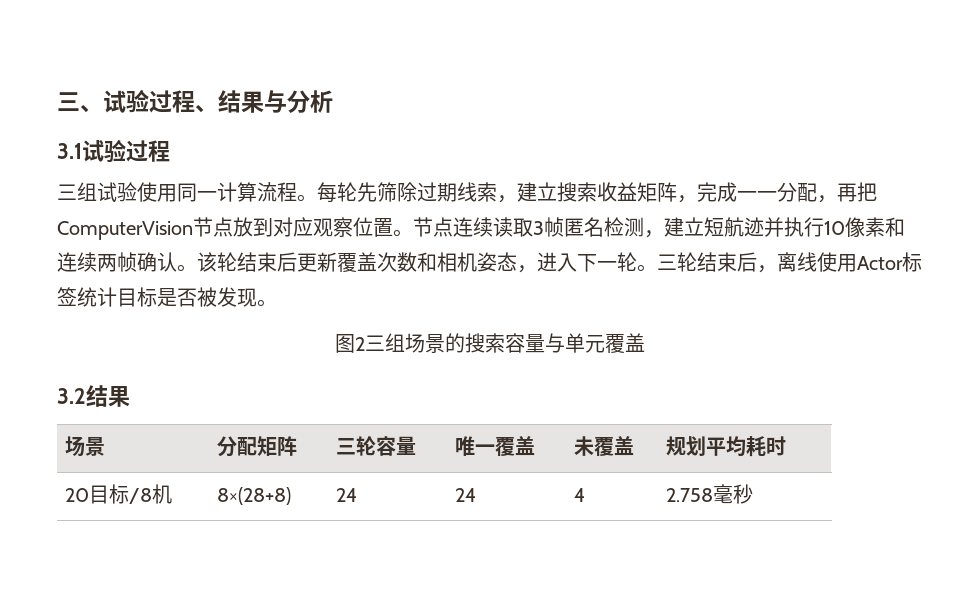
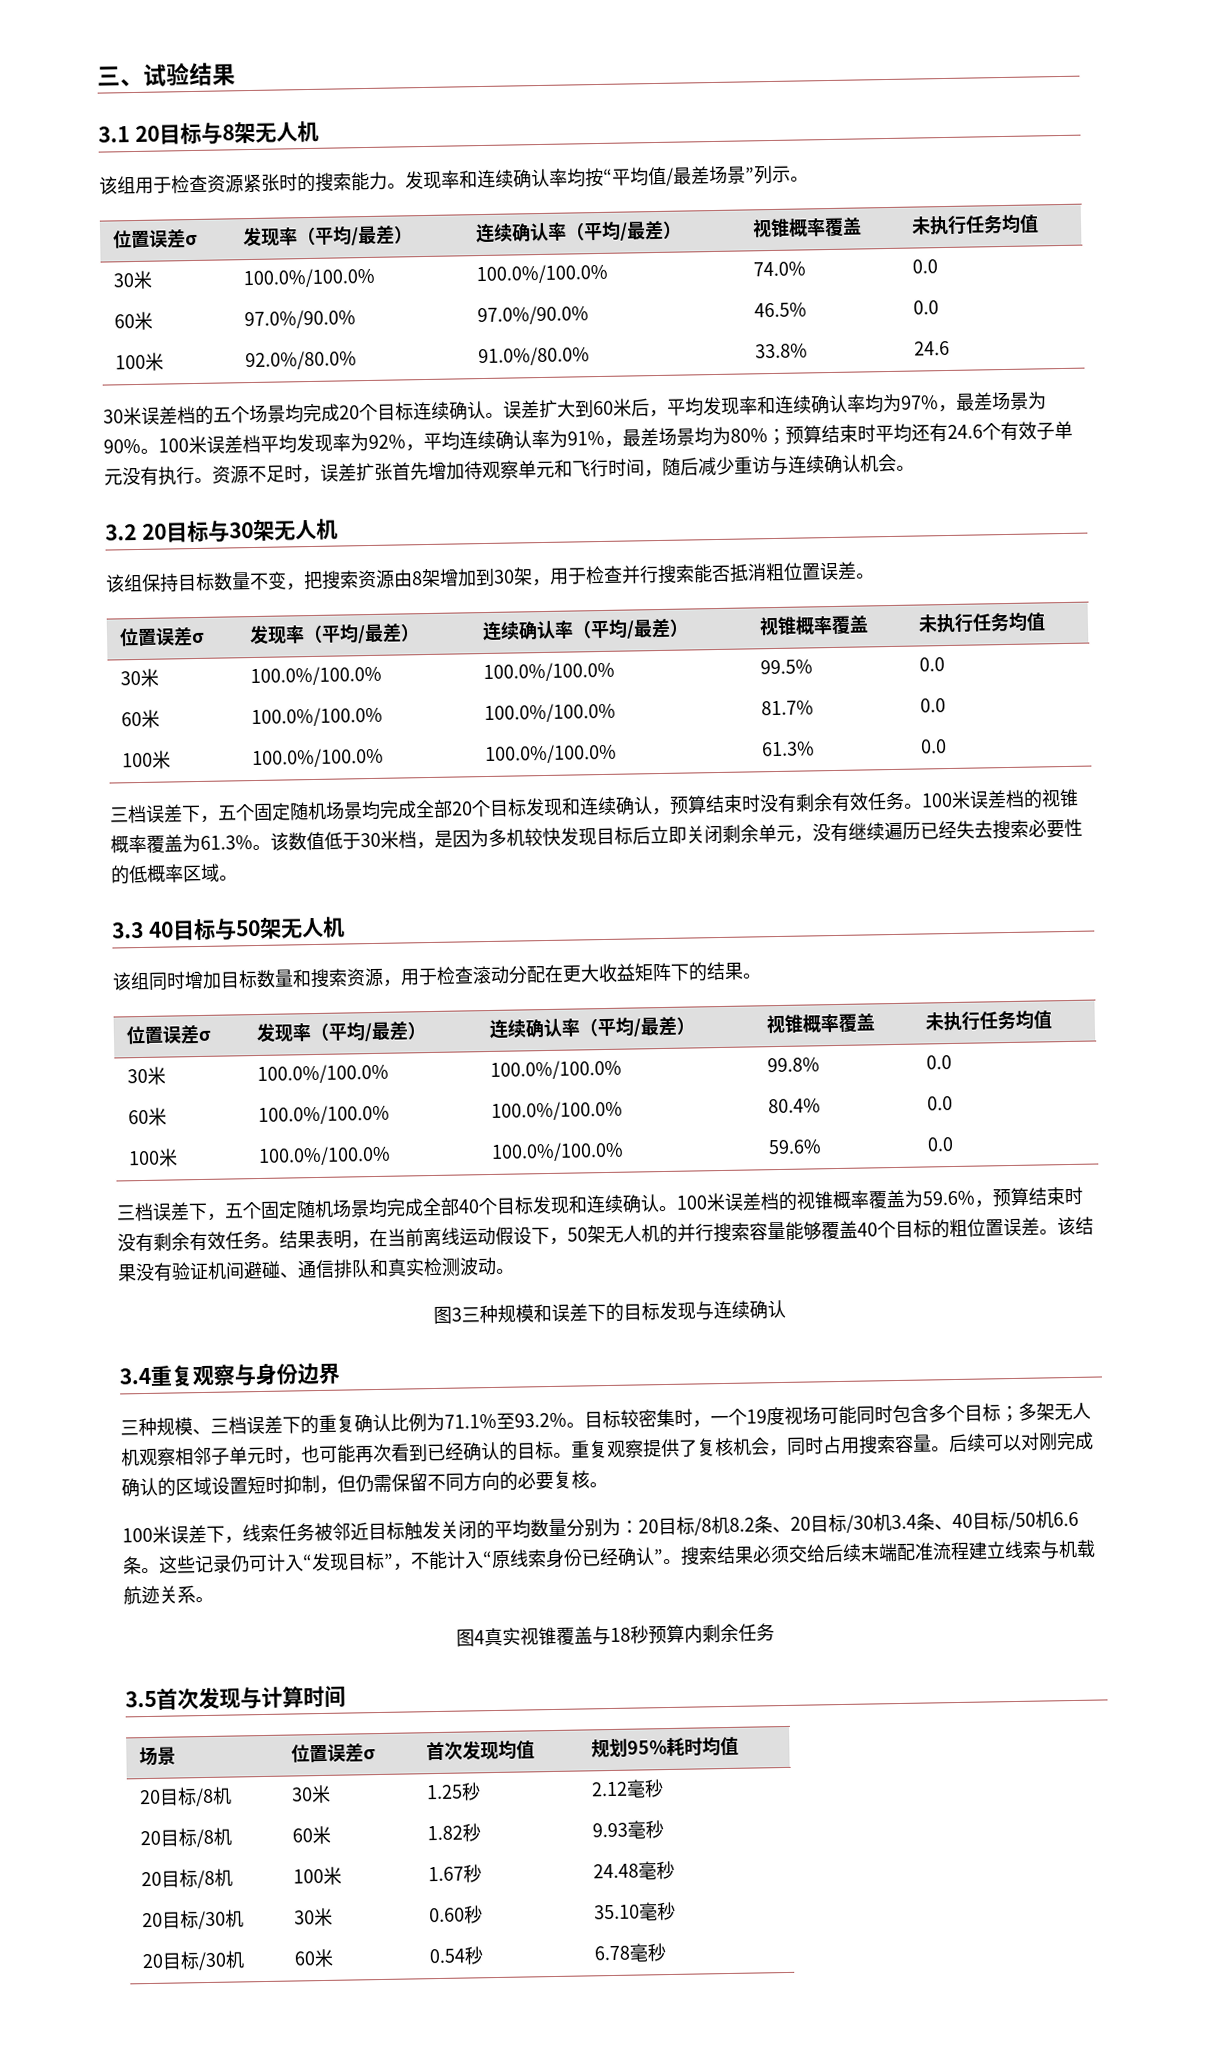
- 三、试验过程、结果与分析
+ 三、试验结果
- 3.1试验过程
- 三组试验使用同一计算流程。每轮先筛除过期线索，建立搜索收益矩阵，完成一一分配，再把ComputerVision节点放到对应观察位置。节点连续读取3帧匿名检测，建立短航迹并执行10像素和连续两帧确认。该轮结束后更新覆盖次数和相机姿态，进入下一轮。三轮结束后，离线使用Actor标签统计目标是否被发现。
- 图2三组场景的搜索容量与单元覆盖
- 3.2结果
- 场景 | 分配矩阵 | 三轮容量 | 唯一覆盖 | 未覆盖 | 规划平均耗时
- 20目标/8机 | 8×(28+8) | 24 | 24 | 4 | 2.758毫秒
+ 3.1 20目标与8架无人机
+ 该组用于检查资源紧张时的搜索能力。发现率和连续确认率均按“平均值/最差场景”列示。
+ 位置误差σ | 发现率（平均/最差） | 连续确认率（平均/最差） | 视锥概率覆盖 | 未执行任务均值
+ 30米 | 100.0%/100.0% | 100.0%/100.0% | 74.0% | 0.0
+ 60米 | 97.0%/90.0% | 97.0%/90.0% | 46.5% | 0.0
+ 100米 | 92.0%/80.0% | 91.0%/80.0% | 33.8% | 24.6
+ 30米误差档的五个场景均完成20个目标连续确认。误差扩大到60米后，平均发现率和连续确认率均为97%，最差场景为90%。100米误差档平均发现率为92%，平均连续确认率为91%，最差场景均为80%；预算结束时平均还有24.6个有效子单元没有执行。资源不足时，误差扩张首先增加待观察单元和飞行时间，随后减少重访与连续确认机会。
+ 3.2 20目标与30架无人机
+ 该组保持目标数量不变，把搜索资源由8架增加到30架，用于检查并行搜索能否抵消粗位置误差。
+ 位置误差σ | 发现率（平均/最差） | 连续确认率（平均/最差） | 视锥概率覆盖 | 未执行任务均值
+ 30米 | 100.0%/100.0% | 100.0%/100.0% | 99.5% | 0.0
+ 60米 | 100.0%/100.0% | 100.0%/100.0% | 81.7% | 0.0
+ 100米 | 100.0%/100.0% | 100.0%/100.0% | 61.3% | 0.0
+ 三档误差下，五个固定随机场景均完成全部20个目标发现和连续确认，预算结束时没有剩余有效任务。100米误差档的视锥概率覆盖为61.3%。该数值低于30米档，是因为多机较快发现目标后立即关闭剩余单元，没有继续遍历已经失去搜索必要性的低概率区域。
+ 3.3 40目标与50架无人机
+ 该组同时增加目标数量和搜索资源，用于检查滚动分配在更大收益矩阵下的结果。
+ 位置误差σ | 发现率（平均/最差） | 连续确认率（平均/最差） | 视锥概率覆盖 | 未执行任务均值
+ 30米 | 100.0%/100.0% | 100.0%/100.0% | 99.8% | 0.0
+ 60米 | 100.0%/100.0% | 100.0%/100.0% | 80.4% | 0.0
+ 100米 | 100.0%/100.0% | 100.0%/100.0% | 59.6% | 0.0
+ 三档误差下，五个固定随机场景均完成全部40个目标发现和连续确认。100米误差档的视锥概率覆盖为59.6%，预算结束时没有剩余有效任务。结果表明，在当前离线运动假设下，50架无人机的并行搜索容量能够覆盖40个目标的粗位置误差。该结果没有验证机间避碰、通信排队和真实检测波动。
+ 图3三种规模和误差下的目标发现与连续确认
+ 3.4重复观察与身份边界
+ 三种规模、三档误差下的重复确认比例为71.1%至93.2%。目标较密集时，一个19度视场可能同时包含多个目标；多架无人机观察相邻子单元时，也可能再次看到已经确认的目标。重复观察提供了复核机会，同时占用搜索容量。后续可以对刚完成确认的区域设置短时抑制，但仍需保留不同方向的必要复核。
+ 100米误差下，线索任务被邻近目标触发关闭的平均数量分别为：20目标/8机8.2条、20目标/30机3.4条、40目标/50机6.6条。这些记录仍可计入“发现目标”，不能计入“原线索身份已经确认”。搜索结果必须交给后续末端配准流程建立线索与机载航迹关系。
+ 图4真实视锥覆盖与18秒预算内剩余任务
+ 3.5首次发现与计算时间
+ 场景 | 位置误差σ | 首次发现均值 | 规划95%耗时均值
+ 20目标/8机 | 30米 | 1.25秒 | 2.12毫秒
+ 20目标/8机 | 60米 | 1.82秒 | 9.93毫秒
+ 20目标/8机 | 100米 | 1.67秒 | 24.48毫秒
+ 20目标/30机 | 30米 | 0.60秒 | 35.10毫秒
+ 20目标/30机 | 60米 | 0.54秒 | 6.78毫秒

